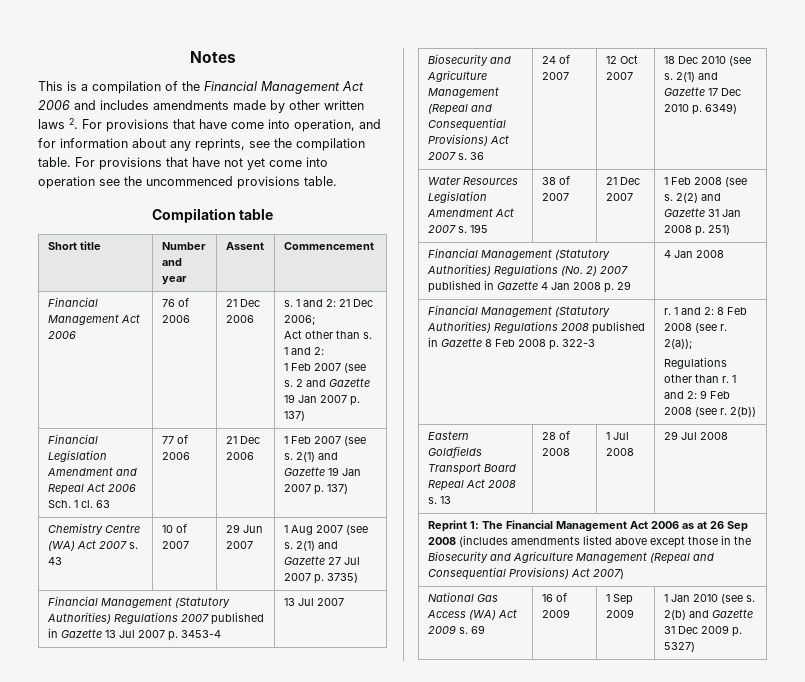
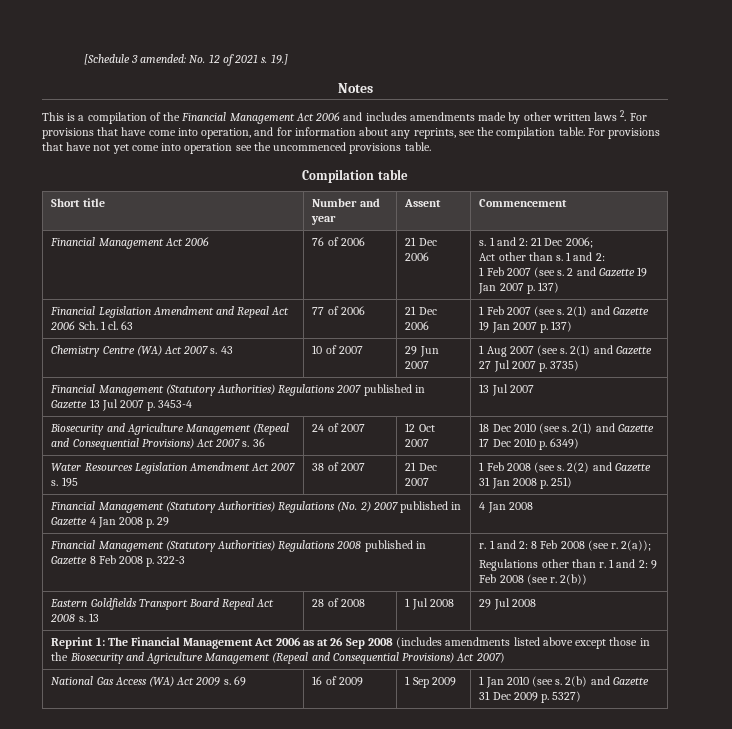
+ [Schedule 3 amended: No. 12 of 2021 s. 19.]

